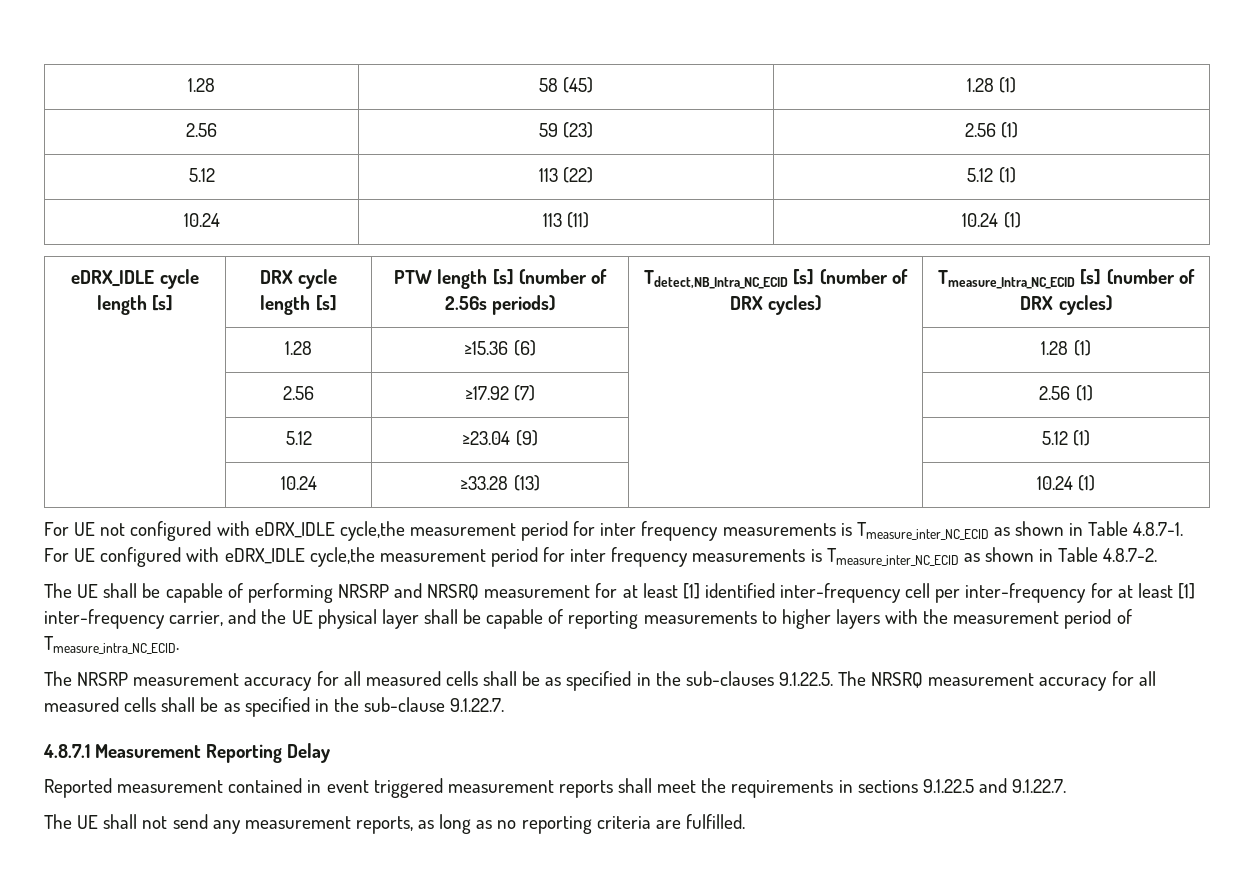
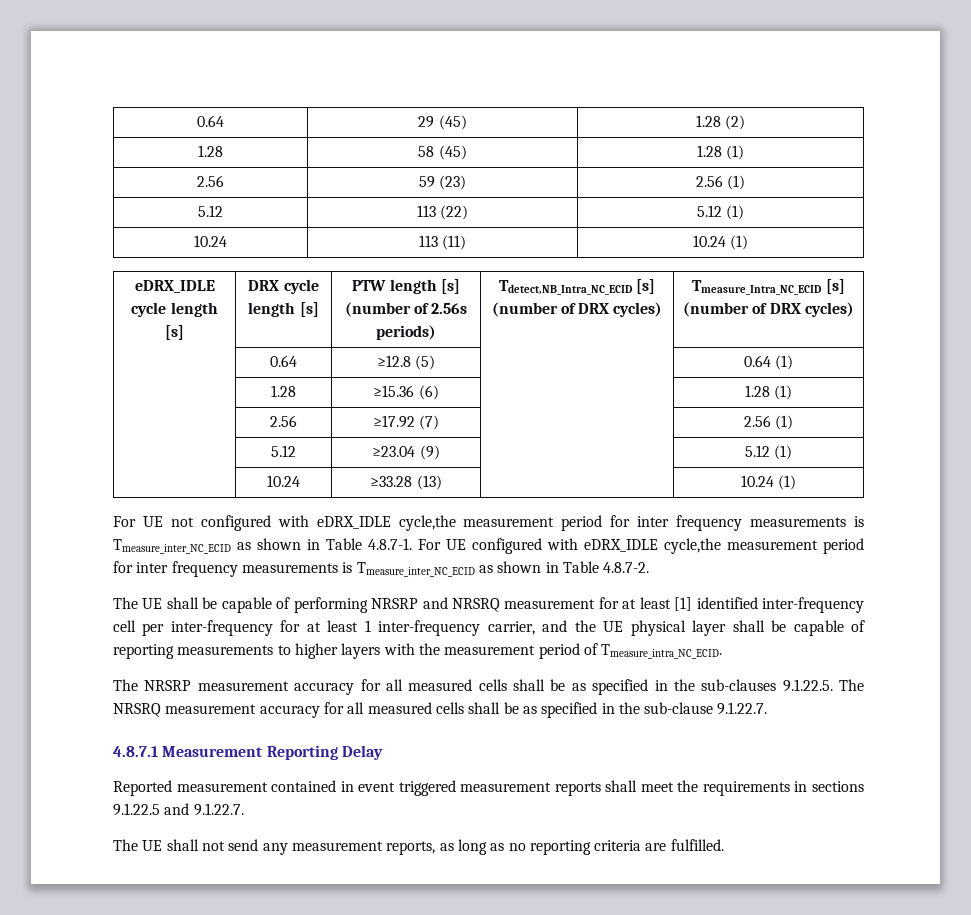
+ 0.64 | 29 (45) | 1.28 (2)
+ | 0.64 | ≥12.8 (5) | | 0.64 (1)
- The UE shall be capable of performing NRSRP and NRSRQ measurement for at least [1] identified inter-frequency cell per inter-frequency for at least [1] inter-frequency carrier, and the UE physical layer shall be capable of reporting measurements to higher layers with the measurement period of Tmeasure_intra_NC_ECID.
+ The UE shall be capable of performing NRSRP and NRSRQ measurement for at least [1] identified inter-frequency cell per inter-frequency for at least 1 inter-frequency carrier, and the UE physical layer shall be capable of reporting measurements to higher layers with the measurement period of Tmeasure_intra_NC_ECID.

